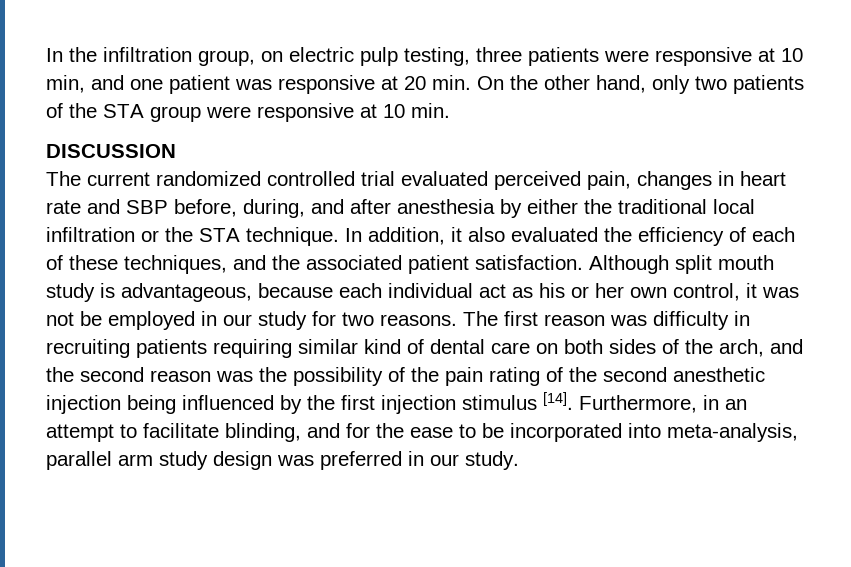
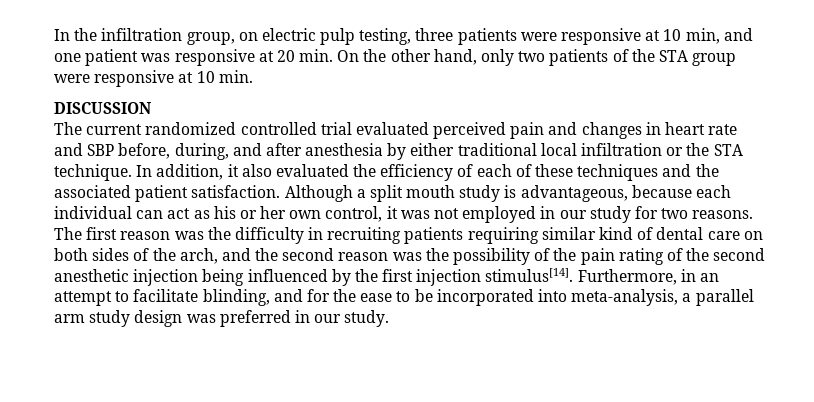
- The current randomized controlled trial evaluated perceived pain, changes in heart rate and SBP before, during, and after anesthesia by either the traditional local infiltration or the STA technique.
+ The current randomized controlled trial evaluated perceived pain and changes in heart rate and SBP before, during, and after anesthesia by either traditional local infiltration or the STA technique.
- In addition, it also evaluated the efficiency of each of these techniques, and the associated patient satisfaction.
+ In addition, it also evaluated the efficiency of each of these techniques and the associated patient satisfaction.
- Although split mouth study is advantageous, because each individual act as his or her own control, it was not be employed in our study for two reasons.
+ Although a split mouth study is advantageous, because each individual can act as his or her own control, it was not employed in our study for two reasons.
- The first reason was difficulty in recruiting patients requiring similar kind of dental care on both sides of the arch, and the second reason was the possibility of the pain rating of the second anesthetic injection being influenced by the first injection stimulus [14].
+ The first reason was the difficulty in recruiting patients requiring similar kind of dental care on both sides of the arch, and the second reason was the possibility of the pain rating of the second anesthetic injection being influenced by the first injection stimulus[14].
- Furthermore, in an attempt to facilitate blinding, and for the ease to be incorporated into meta-analysis, parallel arm study design was preferred in our study.
+ Furthermore, in an attempt to facilitate blinding, and for the ease to be incorporated into meta-analysis, a parallel arm study design was preferred in our study.

